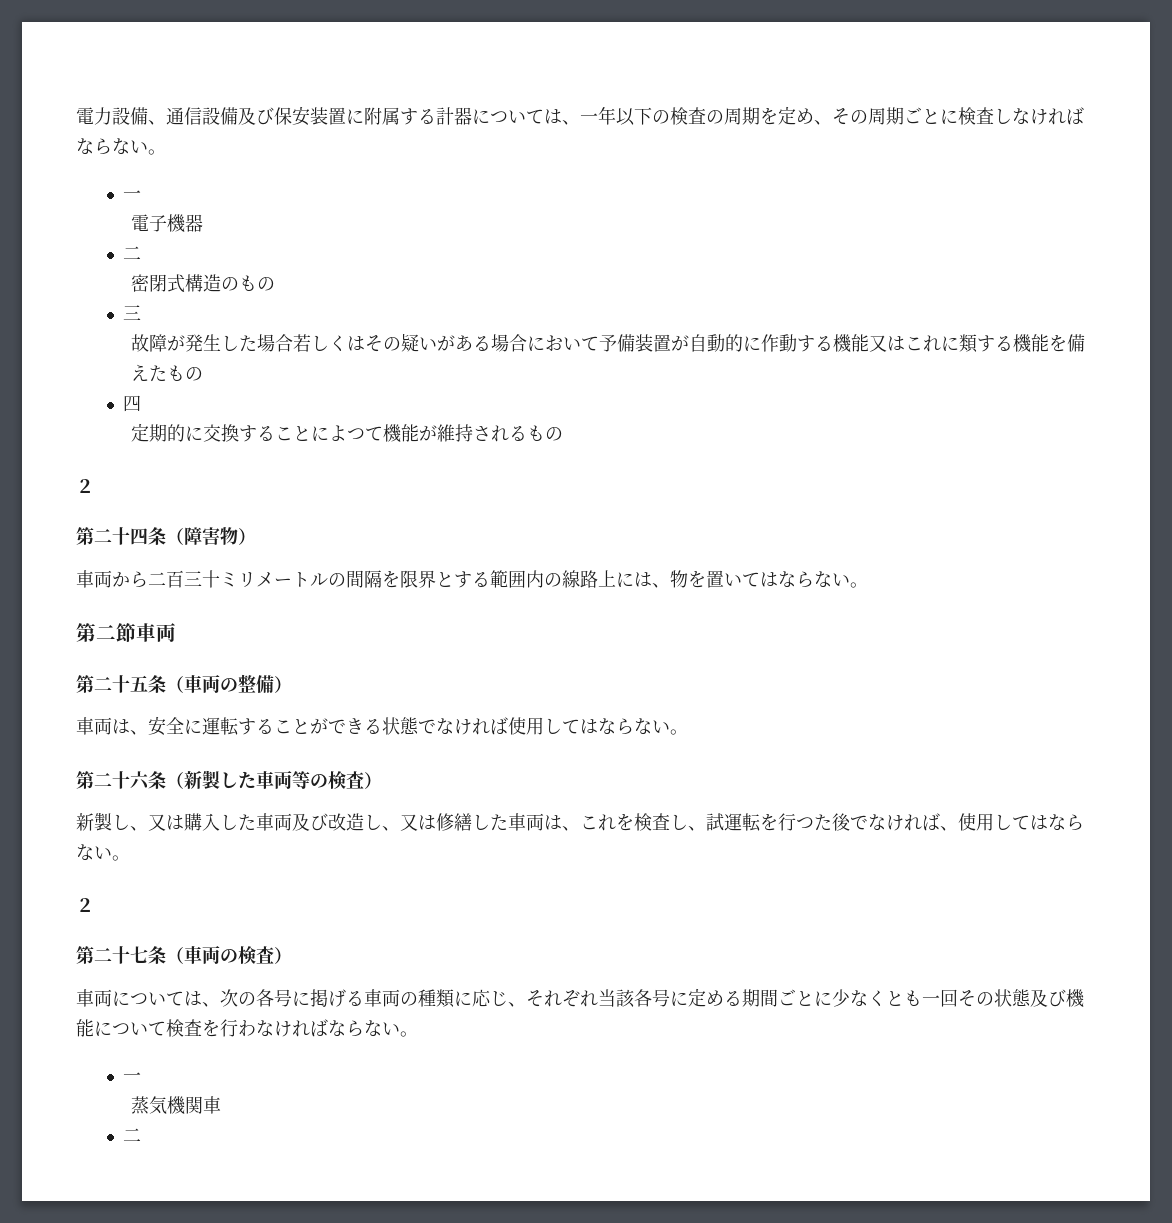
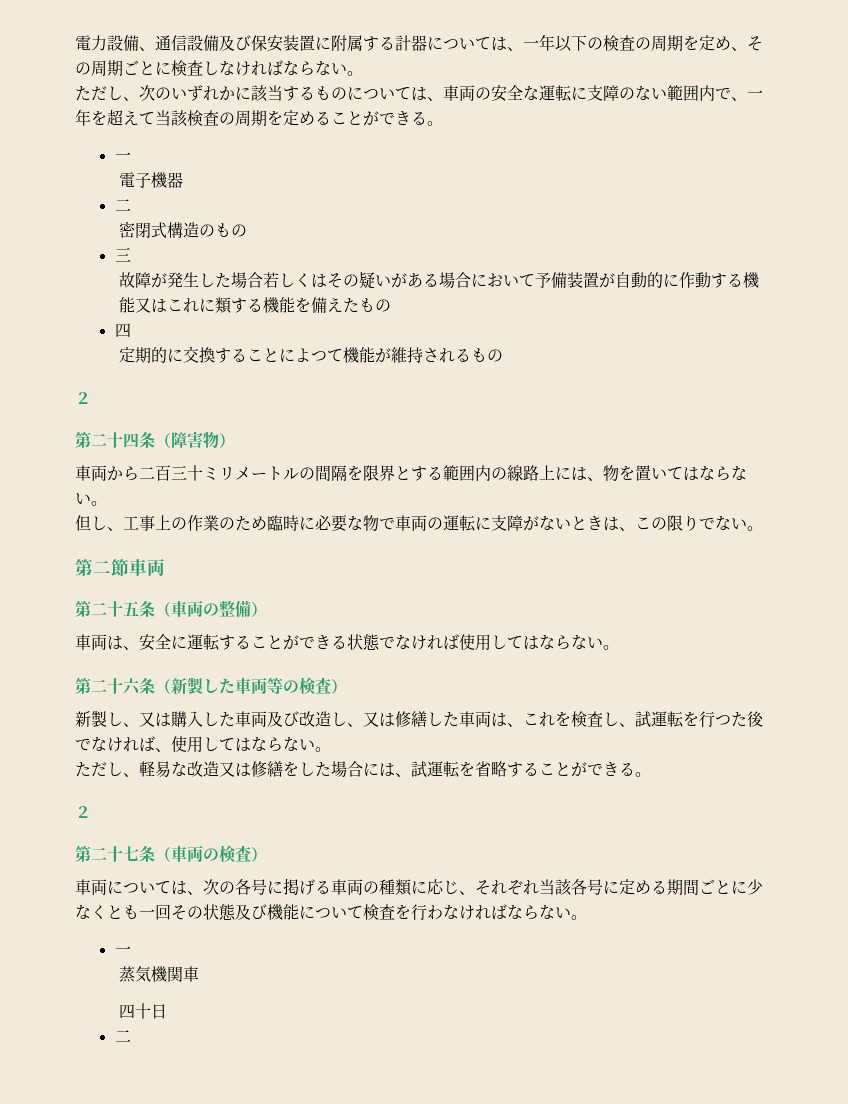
+ ただし、次のいずれかに該当するものについては、車両の安全な運転に支障のない範囲内で、一年を超えて当該検査の周期を定めることができる。
+ 但し、工事上の作業のため臨時に必要な物で車両の運転に支障がないときは、この限りでない。
+ ただし、軽易な改造又は修繕をした場合には、試運転を省略することができる。
+ 四十日

